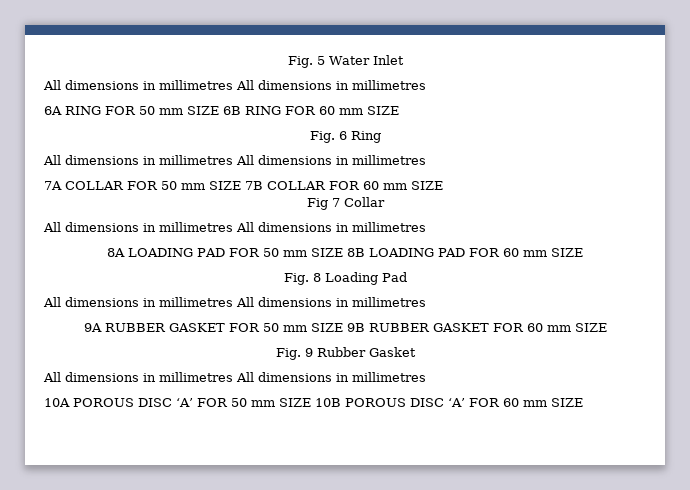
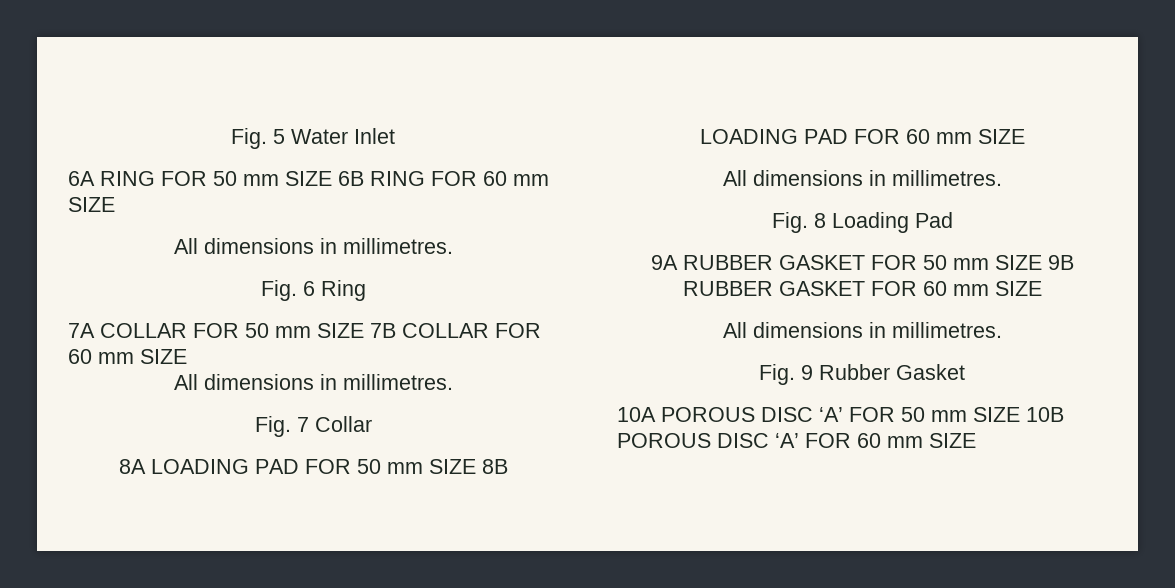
  Fig. 5 Water Inlet
- All dimensions in millimetres All dimensions in millimetres
  6A RING FOR 50 mm SIZE 6B RING FOR 60 mm SIZE
+ All dimensions in millimetres.
  Fig. 6 Ring
- All dimensions in millimetres All dimensions in millimetres
  7A COLLAR FOR 50 mm SIZE 7B COLLAR FOR 60 mm SIZE
- Fig 7 Collar
- All dimensions in millimetres All dimensions in millimetres
+ All dimensions in millimetres.
+ Fig. 7 Collar
  8A LOADING PAD FOR 50 mm SIZE 8B LOADING PAD FOR 60 mm SIZE
+ All dimensions in millimetres.
  Fig. 8 Loading Pad
- All dimensions in millimetres All dimensions in millimetres
  9A RUBBER GASKET FOR 50 mm SIZE 9B RUBBER GASKET FOR 60 mm SIZE
+ All dimensions in millimetres.
  Fig. 9 Rubber Gasket
- All dimensions in millimetres All dimensions in millimetres

